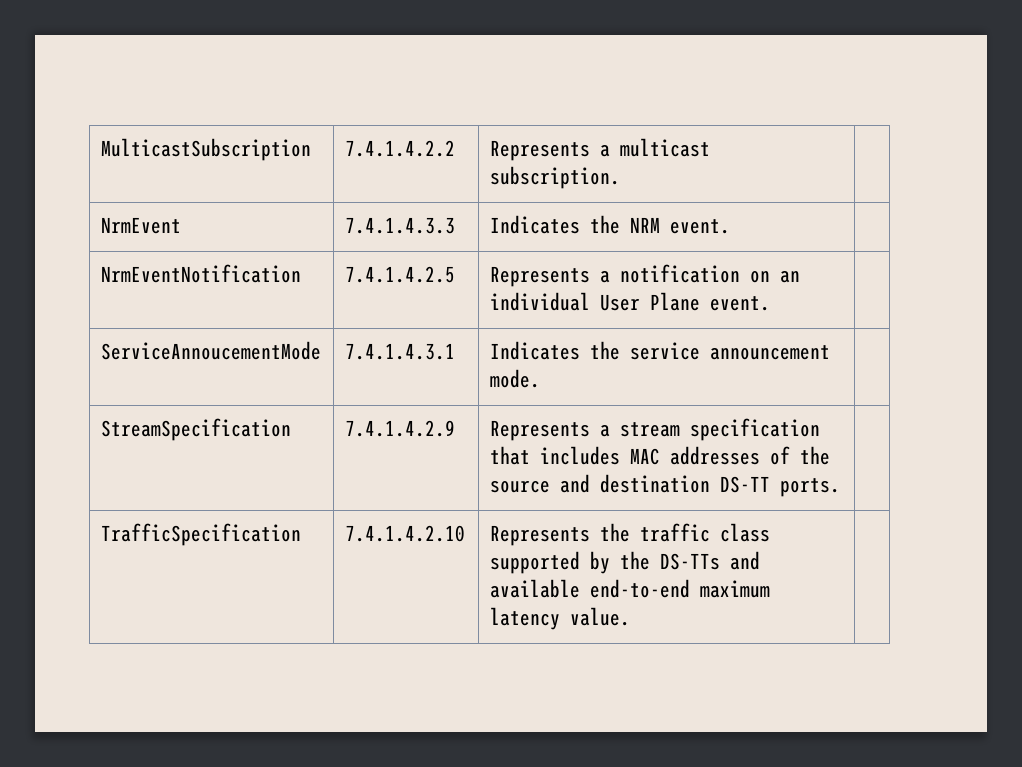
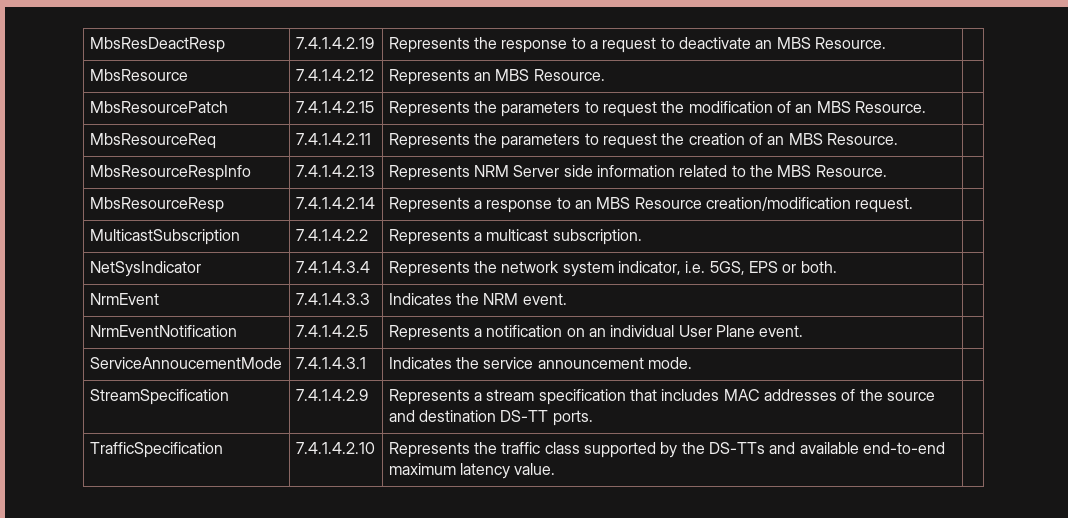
+ MbsResDeactResp | 7.4.1.4.2.19 | Represents the response to a request to deactivate an MBS Resource. |
+ MbsResource | 7.4.1.4.2.12 | Represents an MBS Resource. |
+ MbsResourcePatch | 7.4.1.4.2.15 | Represents the parameters to request the modification of an MBS Resource. |
+ MbsResourceReq | 7.4.1.4.2.11 | Represents the parameters to request the creation of an MBS Resource. |
+ MbsResourceRespInfo | 7.4.1.4.2.13 | Represents NRM Server side information related to the MBS Resource. |
+ MbsResourceResp | 7.4.1.4.2.14 | Represents a response to an MBS Resource creation/modification request. |
+ NetSysIndicator | 7.4.1.4.3.4 | Represents the network system indicator, i.e. 5GS, EPS or both. |

